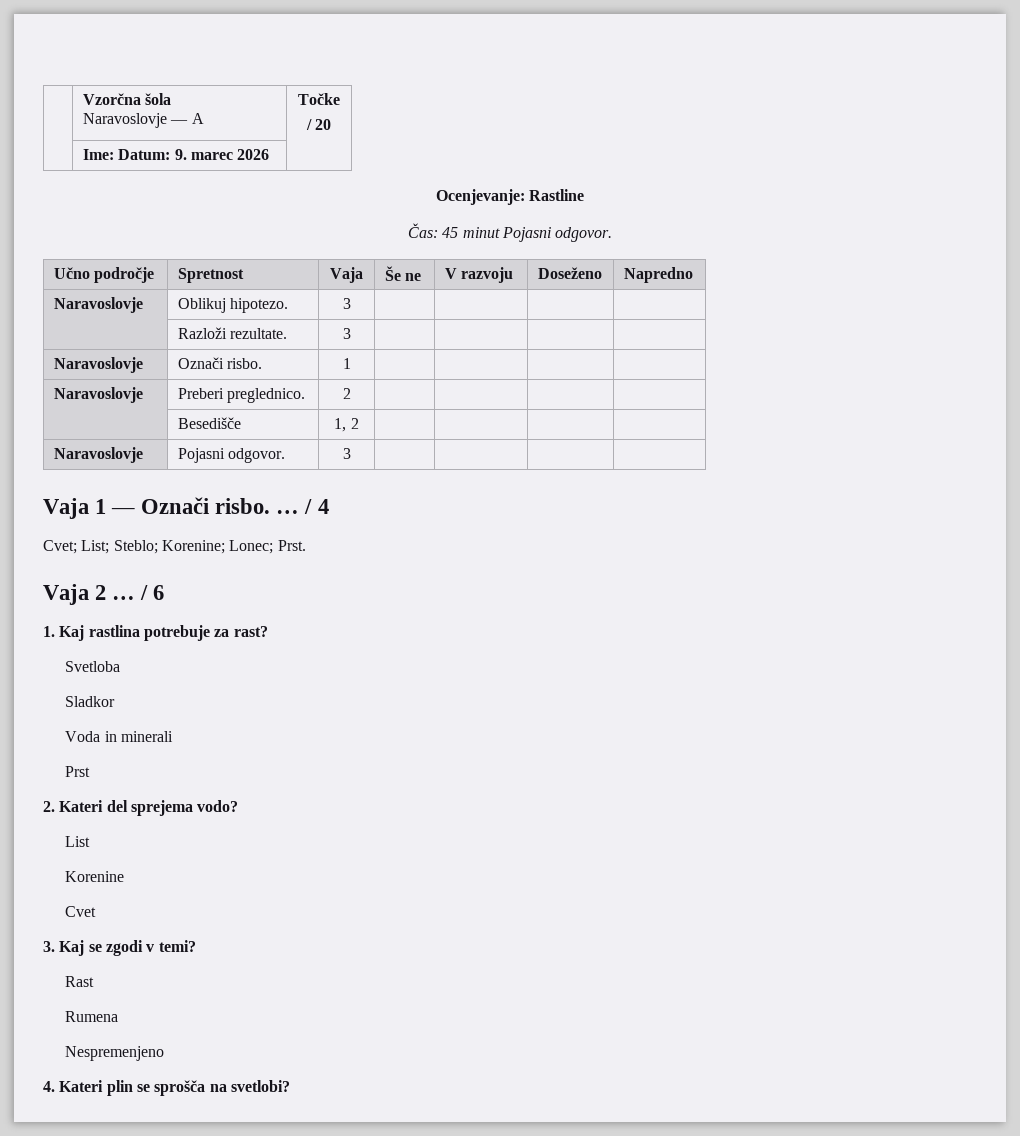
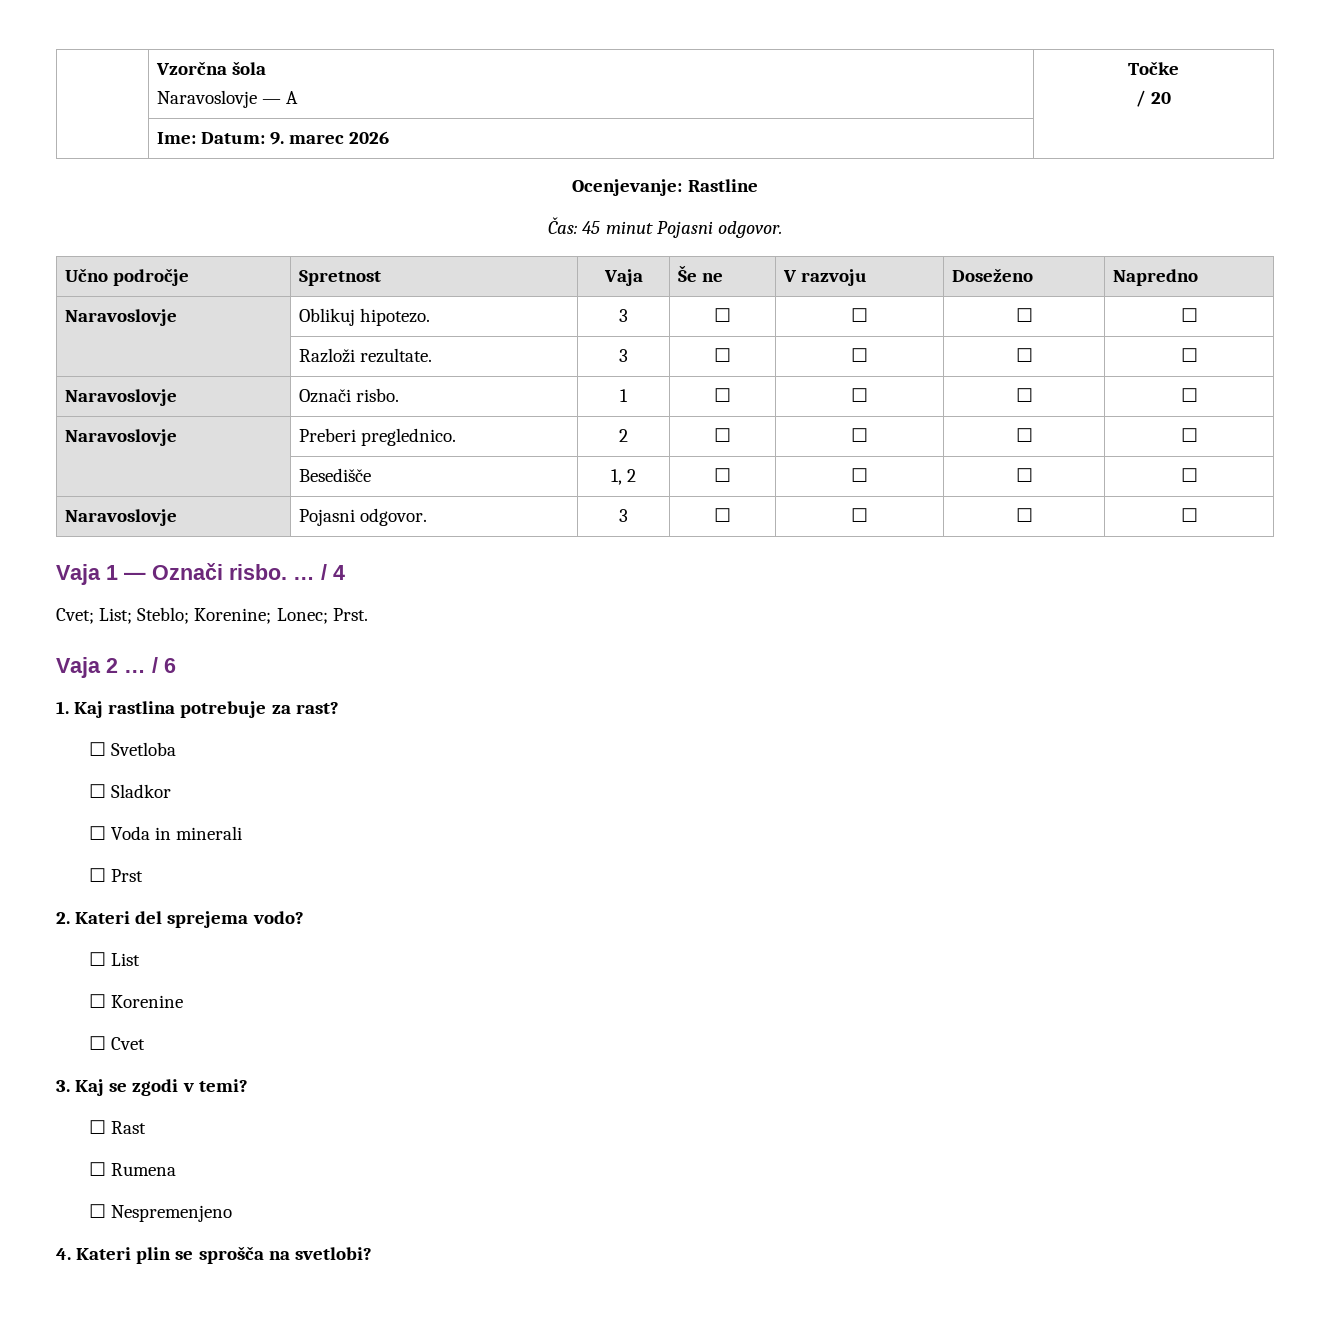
- Naravoslovje | Oblikuj hipotezo. | 3 | | | |
+ Naravoslovje | Oblikuj hipotezo. | 3 | ☐ | ☐ | ☐ | ☐
- | Razloži rezultate. | 3 | | | |
+ | Razloži rezultate. | 3 | ☐ | ☐ | ☐ | ☐
- Naravoslovje | Označi risbo. | 1 | | | |
+ Naravoslovje | Označi risbo. | 1 | ☐ | ☐ | ☐ | ☐
- Naravoslovje | Preberi preglednico. | 2 | | | |
+ Naravoslovje | Preberi preglednico. | 2 | ☐ | ☐ | ☐ | ☐
- | Besedišče | 1, 2 | | | |
+ | Besedišče | 1, 2 | ☐ | ☐ | ☐ | ☐
- Naravoslovje | Pojasni odgovor. | 3 | | | |
+ Naravoslovje | Pojasni odgovor. | 3 | ☐ | ☐ | ☐ | ☐
- Svetloba
+ ☐ Svetloba
- Sladkor
+ ☐ Sladkor
- Voda in minerali
+ ☐ Voda in minerali
- Prst
+ ☐ Prst
- List
+ ☐ List
- Korenine
+ ☐ Korenine
- Cvet
+ ☐ Cvet
- Rast
+ ☐ Rast
- Rumena
+ ☐ Rumena
- Nespremenjeno
+ ☐ Nespremenjeno

